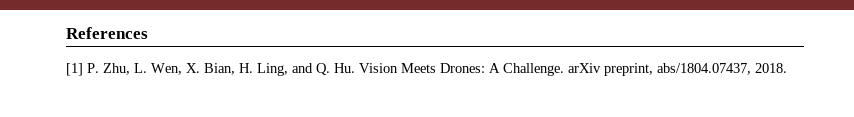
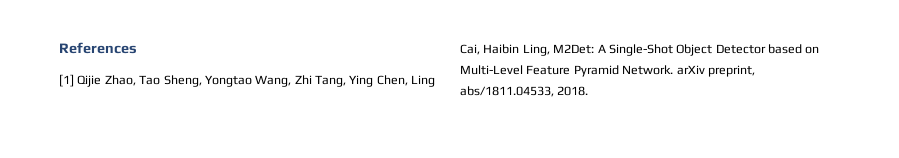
- [1] P. Zhu, L. Wen, X. Bian, H. Ling, and Q. Hu. Vision Meets Drones: A Challenge. arXiv preprint, abs/1804.07437, 2018.
+ [1] Qijie Zhao, Tao Sheng, Yongtao Wang, Zhi Tang, Ying Chen, Ling Cai, Haibin Ling, M2Det: A Single-Shot Object Detector based on Multi-Level Feature Pyramid Network. arXiv preprint, abs/1811.04533, 2018.

